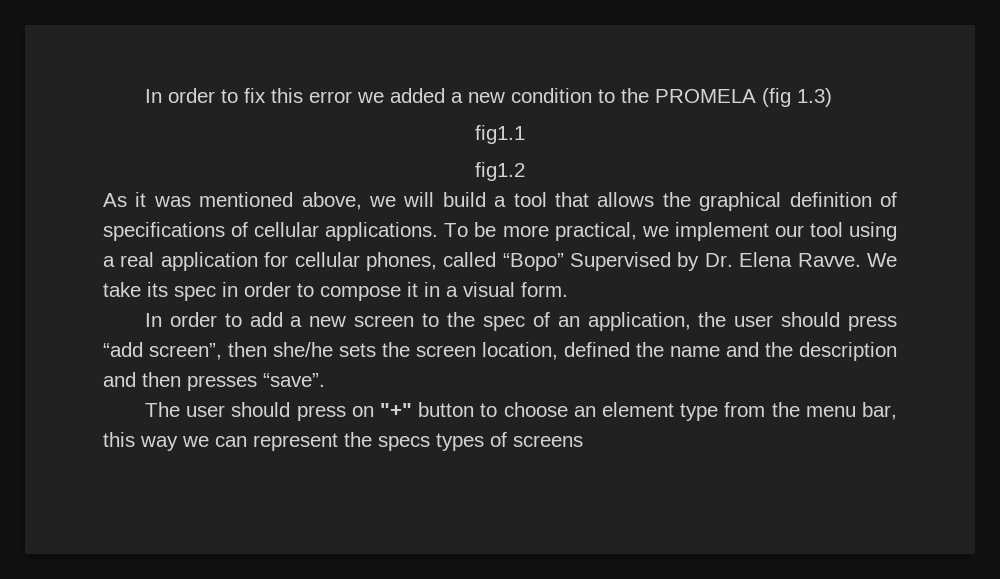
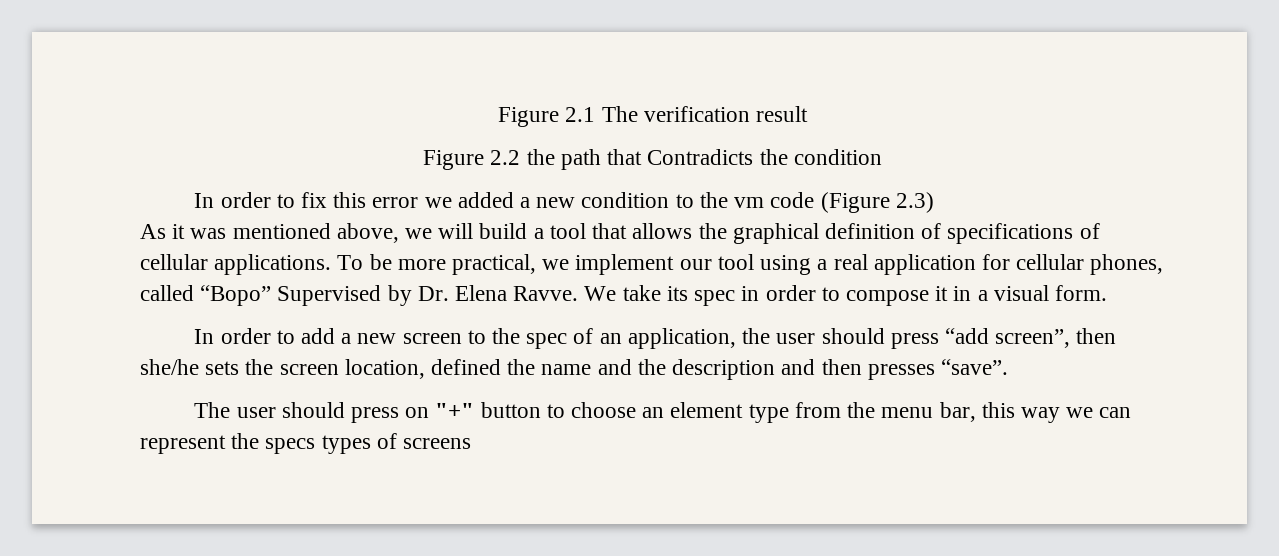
+ Figure 2.1 The verification result
+ Figure 2.2 the path that Contradicts the condition
- In order to fix this error we added a new condition to the PROMELA (fig 1.3)
- fig1.1
- fig1.2
+ In order to fix this error we added a new condition to the vm code (Figure 2.3)

